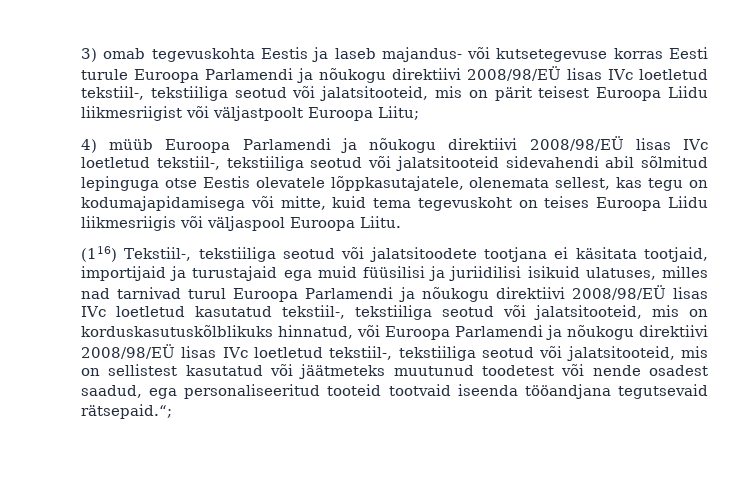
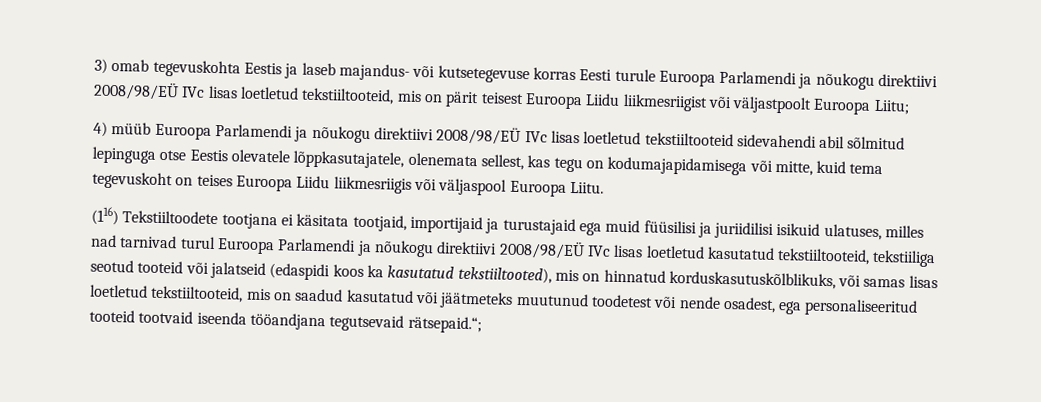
- 3) omab tegevuskohta Eestis ja laseb majandus- või kutsetegevuse korras Eesti turule Euroopa Parlamendi ja nõukogu direktiivi 2008/98/EÜ lisas IVc loetletud tekstiil-, tekstiiliga seotud või jalatsitooteid, mis on pärit teisest Euroopa Liidu liikmesriigist või väljastpoolt Euroopa Liitu;
+ 3) omab tegevuskohta Eestis ja laseb majandus- või kutsetegevuse korras Eesti turule Euroopa Parlamendi ja nõukogu direktiivi 2008/98/EÜ IVc lisas loetletud tekstiiltooteid, mis on pärit teisest Euroopa Liidu liikmesriigist või väljastpoolt Euroopa Liitu;
- 4) müüb Euroopa Parlamendi ja nõukogu direktiivi 2008/98/EÜ lisas IVc loetletud tekstiil-, tekstiiliga seotud või jalatsitooteid sidevahendi abil sõlmitud lepinguga otse Eestis olevatele lõppkasutajatele, olenemata sellest, kas tegu on kodumajapidamisega või mitte, kuid tema tegevuskoht on teises Euroopa Liidu liikmesriigis või väljaspool Euroopa Liitu.
+ 4) müüb Euroopa Parlamendi ja nõukogu direktiivi 2008/98/EÜ IVc lisas loetletud tekstiiltooteid sidevahendi abil sõlmitud lepinguga otse Eestis olevatele lõppkasutajatele, olenemata sellest, kas tegu on kodumajapidamisega või mitte, kuid tema tegevuskoht on teises Euroopa Liidu liikmesriigis või väljaspool Euroopa Liitu.
- (116) Tekstiil-, tekstiiliga seotud või jalatsitoodete tootjana ei käsitata tootjaid, importijaid ja turustajaid ega muid füüsilisi ja juriidilisi isikuid ulatuses, milles nad tarnivad turul Euroopa Parlamendi ja nõukogu direktiivi 2008/98/EÜ lisas IVc loetletud kasutatud tekstiil-, tekstiiliga seotud või jalatsitooteid, mis on korduskasutuskõlblikuks hinnatud, või Euroopa Parlamendi ja nõukogu direktiivi 2008/98/EÜ lisas IVc loetletud tekstiil-, tekstiiliga seotud või jalatsitooteid, mis on sellistest kasutatud või jäätmeteks muutunud toodetest või nende osadest saadud, ega personaliseeritud tooteid tootvaid iseenda tööandjana tegutsevaid rätsepaid.“;
+ (116) Tekstiiltoodete tootjana ei käsitata tootjaid, importijaid ja turustajaid ega muid füüsilisi ja juriidilisi isikuid ulatuses, milles nad tarnivad turul Euroopa Parlamendi ja nõukogu direktiivi 2008/98/EÜ IVc lisas loetletud kasutatud tekstiiltooteid, tekstiiliga seotud tooteid või jalatseid (edaspidi koos ka kasutatud tekstiiltooted), mis on hinnatud korduskasutuskõlblikuks, või samas lisas loetletud tekstiiltooteid, mis on saadud kasutatud või jäätmeteks muutunud toodetest või nende osadest, ega personaliseeritud tooteid tootvaid iseenda tööandjana tegutsevaid rätsepaid.“;

